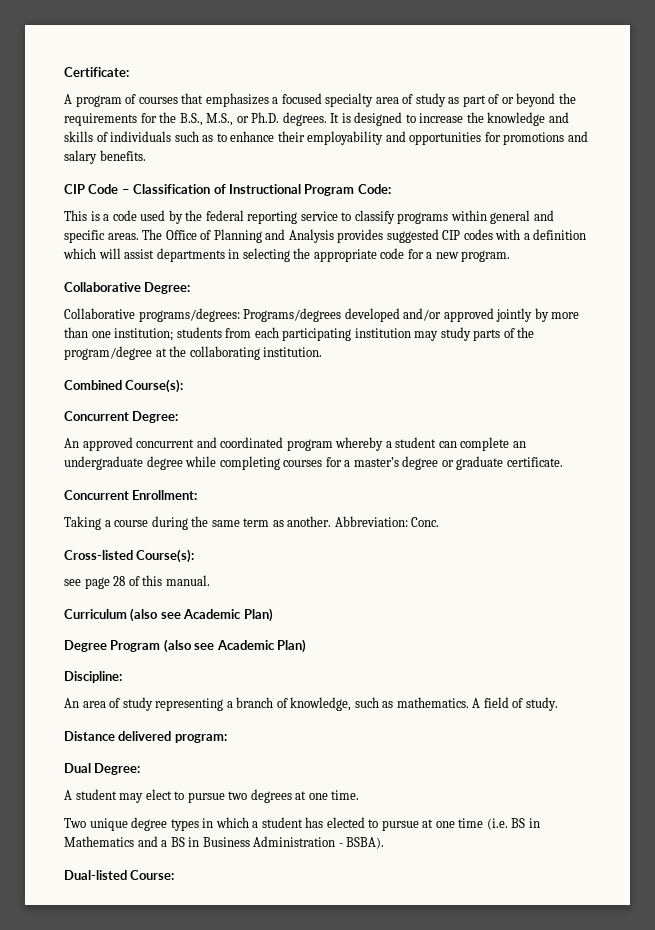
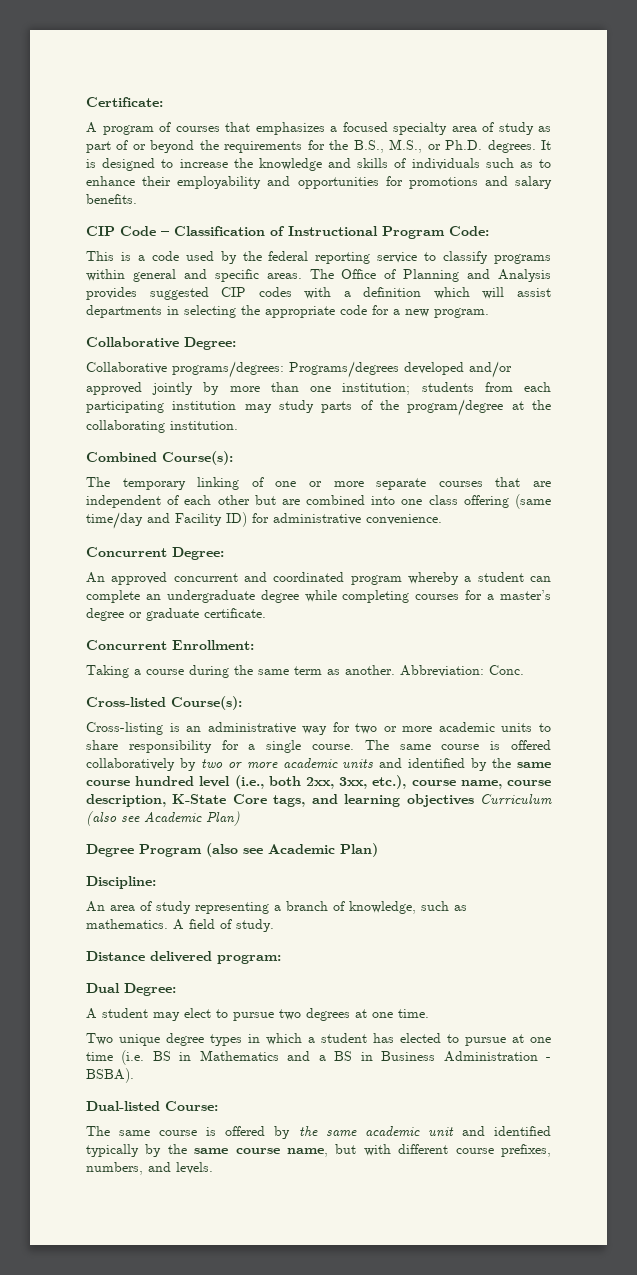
+ The temporary linking of one or more separate courses that are independent of each other but are combined into one class offering (same time/day and Facility ID) for administrative convenience.
- see page 28 of this manual.
- Curriculum (also see Academic Plan)
+ Cross-listing is an administrative way for two or more academic units to share responsibility for a single course. The same course is offered collaboratively by two or more academic units and identified by the same course hundred level (i.e., both 2xx, 3xx, etc.), course name, course description, K-State Core tags, and learning objectives Curriculum (also see Academic Plan)
+ The same course is offered by the same academic unit and identified typically by the same course name, but with different course prefixes, numbers, and levels.

